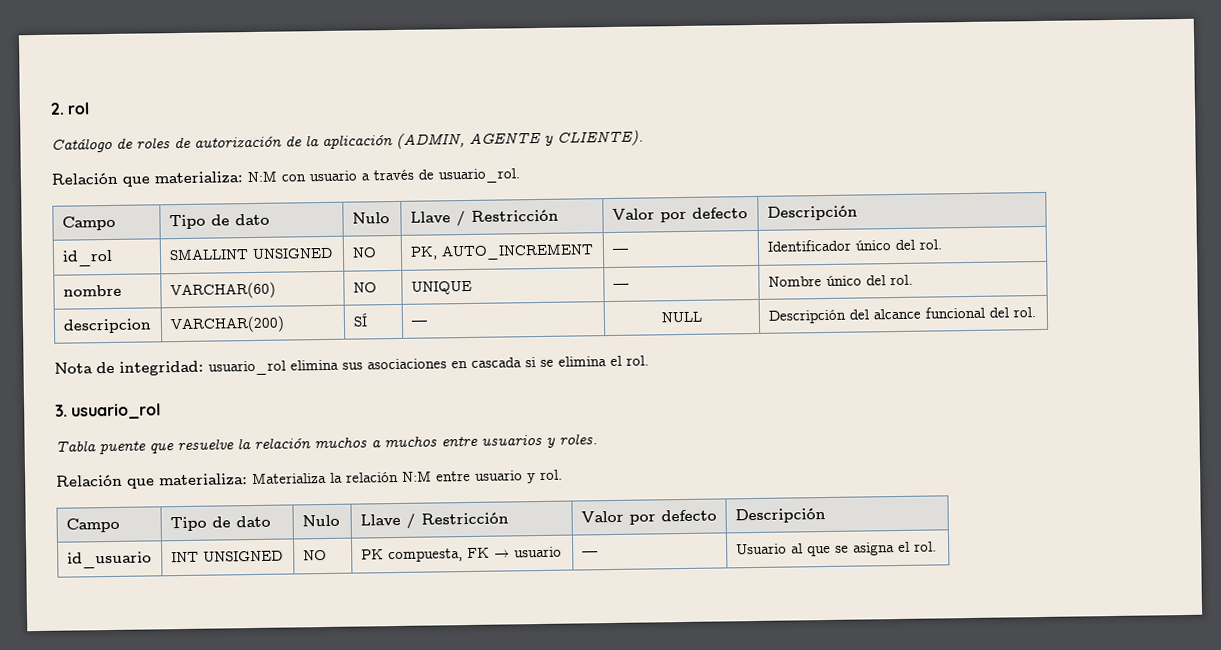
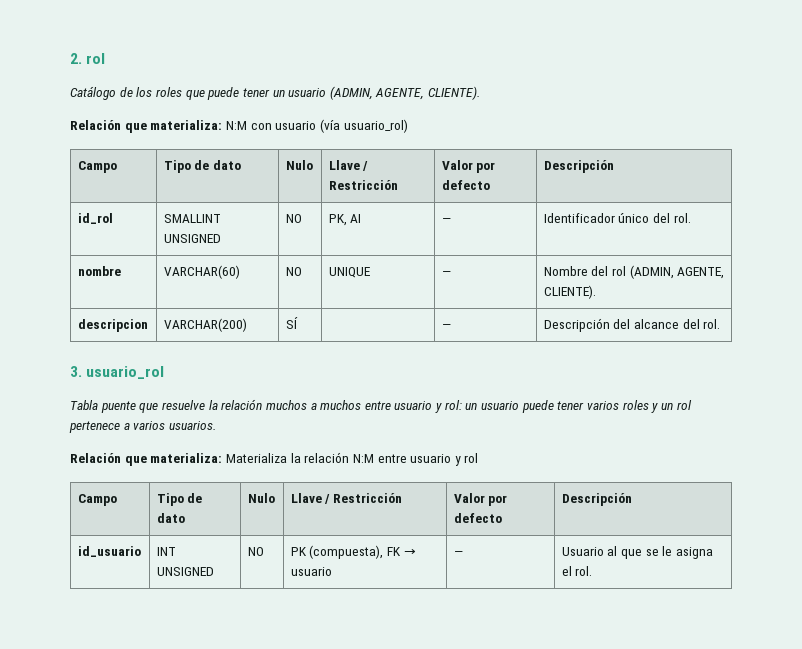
- Catálogo de roles de autorización de la aplicación (ADMIN, AGENTE y CLIENTE).
+ Catálogo de los roles que puede tener un usuario (ADMIN, AGENTE, CLIENTE).
- Relación que materializa: N:M con usuario a través de usuario_rol.
+ Relación que materializa: N:M con usuario (vía usuario_rol)
- id_rol | SMALLINT UNSIGNED | NO | PK, AUTO_INCREMENT | — | Identificador único del rol.
+ id_rol | SMALLINT UNSIGNED | NO | PK, AI | — | Identificador único del rol.
- nombre | VARCHAR(60) | NO | UNIQUE | — | Nombre único del rol.
+ nombre | VARCHAR(60) | NO | UNIQUE | — | Nombre del rol (ADMIN, AGENTE, CLIENTE).
- descripcion | VARCHAR(200) | SÍ | — | NULL | Descripción del alcance funcional del rol.
- Nota de integridad: usuario_rol elimina sus asociaciones en cascada si se elimina el rol.
+ descripcion | VARCHAR(200) | SÍ | | — | Descripción del alcance del rol.
- Tabla puente que resuelve la relación muchos a muchos entre usuarios y roles.
+ Tabla puente que resuelve la relación muchos a muchos entre usuario y rol: un usuario puede tener varios roles y un rol pertenece a varios usuarios.
- Relación que materializa: Materializa la relación N:M entre usuario y rol.
+ Relación que materializa: Materializa la relación N:M entre usuario y rol
- id_usuario | INT UNSIGNED | NO | PK compuesta, FK → usuario | — | Usuario al que se asigna el rol.
+ id_usuario | INT UNSIGNED | NO | PK (compuesta), FK → usuario | — | Usuario al que se le asigna el rol.

